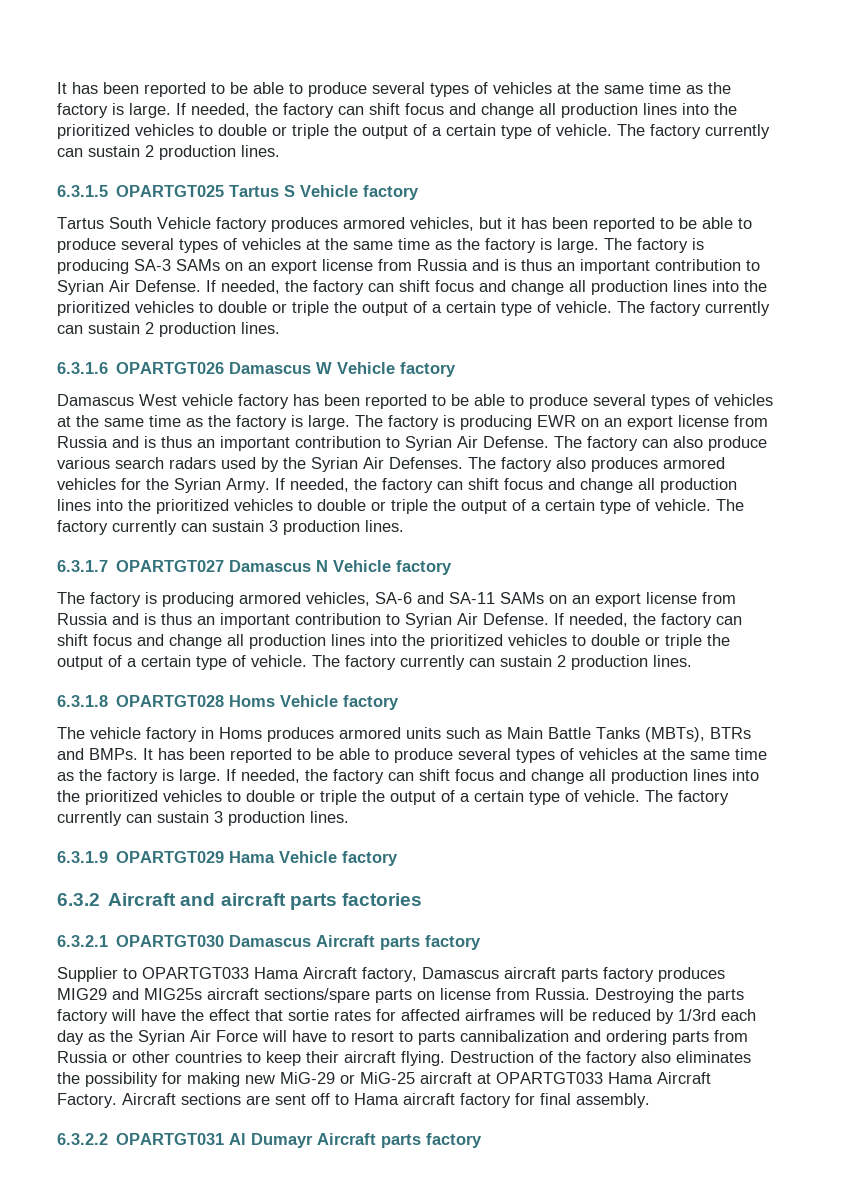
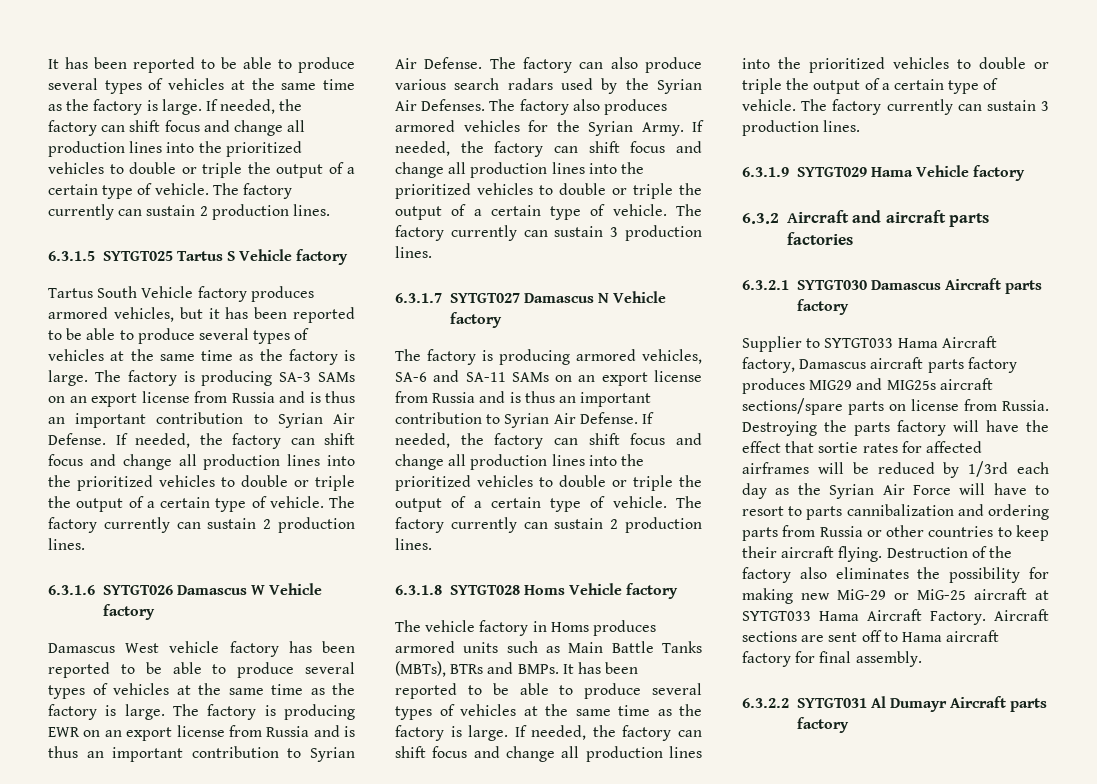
- 6.3.1.5 OPARTGT025 Tartus S Vehicle factory
+ 6.3.1.5 SYTGT025 Tartus S Vehicle factory
- 6.3.1.6 OPARTGT026 Damascus W Vehicle factory
+ 6.3.1.6 SYTGT026 Damascus W Vehicle factory
- 6.3.1.7 OPARTGT027 Damascus N Vehicle factory
+ 6.3.1.7 SYTGT027 Damascus N Vehicle factory
- 6.3.1.8 OPARTGT028 Homs Vehicle factory
+ 6.3.1.8 SYTGT028 Homs Vehicle factory
- 6.3.1.9 OPARTGT029 Hama Vehicle factory
+ 6.3.1.9 SYTGT029 Hama Vehicle factory
- 6.3.2.1 OPARTGT030 Damascus Aircraft parts factory
+ 6.3.2.1 SYTGT030 Damascus Aircraft parts factory
- Supplier to OPARTGT033 Hama Aircraft factory, Damascus aircraft parts factory produces MIG29 and MIG25s aircraft sections/spare parts on license from Russia.
+ Supplier to SYTGT033 Hama Aircraft factory, Damascus aircraft parts factory produces MIG29 and MIG25s aircraft sections/spare parts on license from Russia.
- Destruction of the factory also eliminates the possibility for making new MiG-29 or MiG-25 aircraft at OPARTGT033 Hama Aircraft Factory.
+ Destruction of the factory also eliminates the possibility for making new MiG-29 or MiG-25 aircraft at SYTGT033 Hama Aircraft Factory.
- 6.3.2.2 OPARTGT031 Al Dumayr Aircraft parts factory
+ 6.3.2.2 SYTGT031 Al Dumayr Aircraft parts factory

